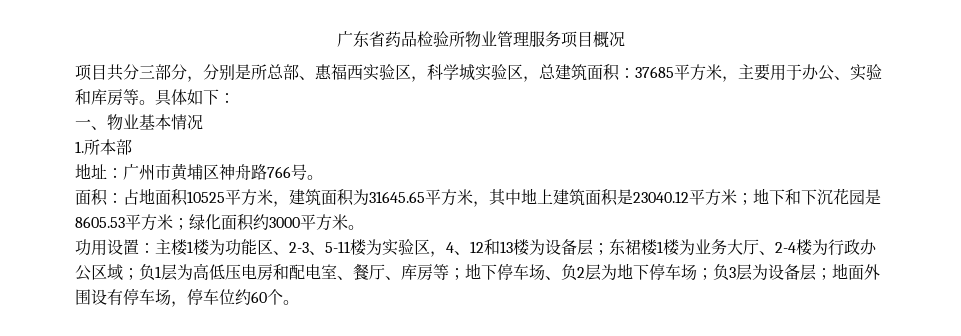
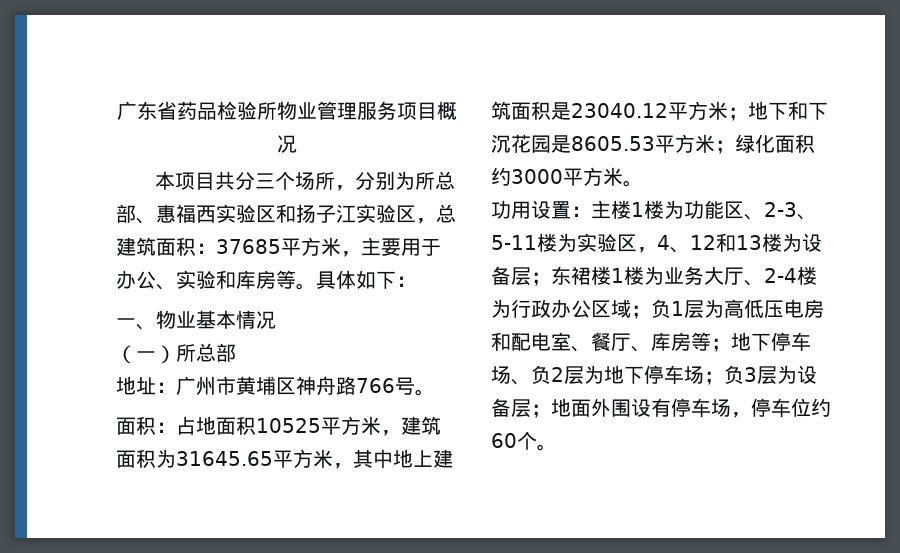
- 项目共分三部分，分别是所总部、惠福西实验区，科学城实验区，总建筑面积：37685平方米，主要用于办公、实验和库房等。
+ 本项目共分三个场所，分别为所总部、惠福西实验区和扬子江实验区，总建筑面积：37685平方米，主要用于办公、实验和库房等。
- 1.所本部
+ （一）所总部

